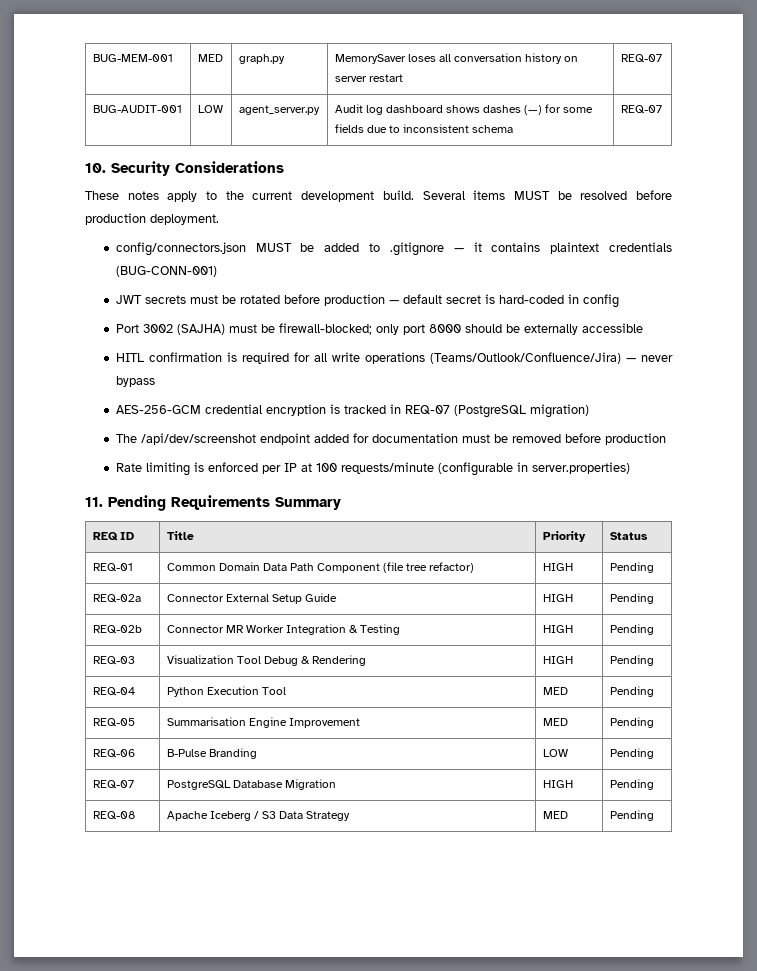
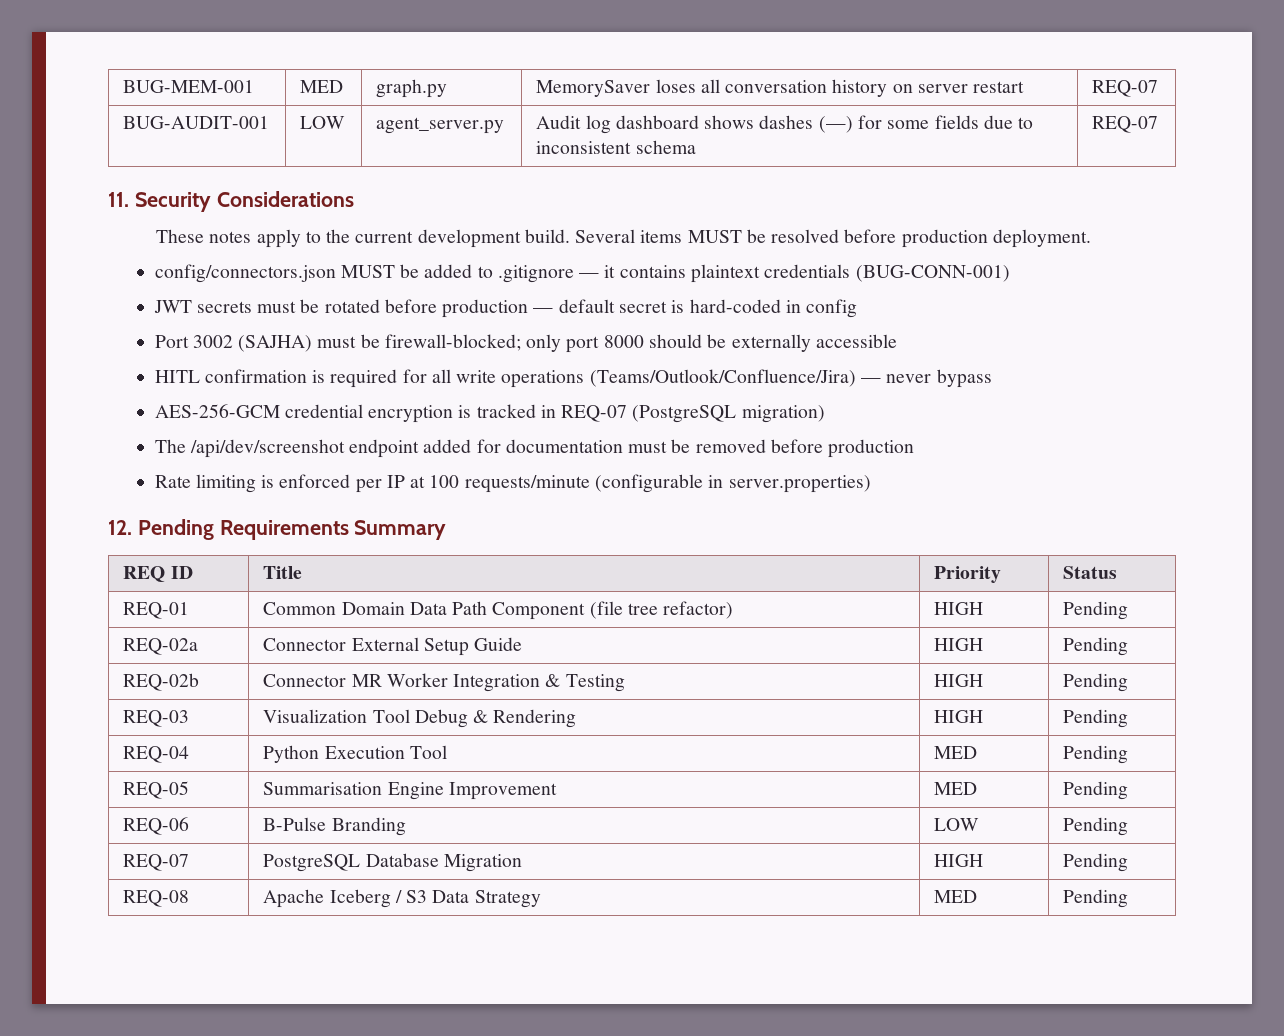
- 10. Security Considerations
+ 11. Security Considerations
- 11. Pending Requirements Summary
+ 12. Pending Requirements Summary

